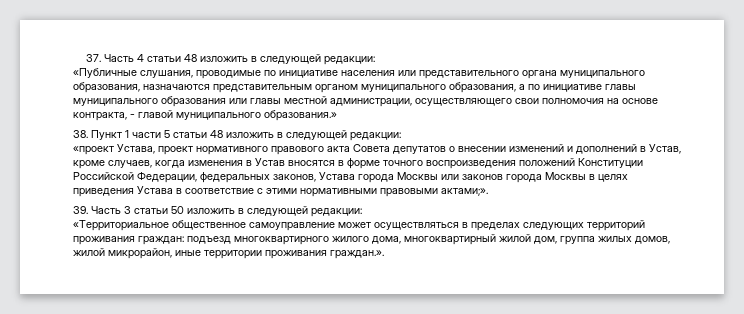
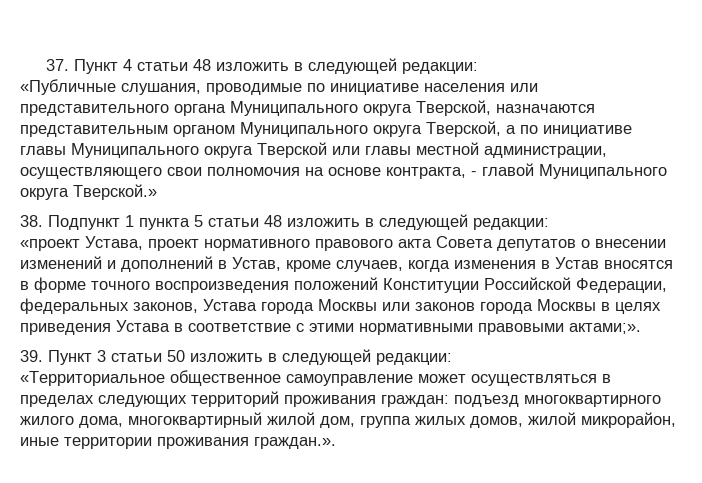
- 37. Часть 4 статьи 48 изложить в следующей редакции:
+ 37. Пункт 4 статьи 48 изложить в следующей редакции:
- «Публичные слушания, проводимые по инициативе населения или представительного органа муниципального образования, назначаются представительным органом муниципального образования, а по инициативе главы муниципального образования или главы местной администрации, осуществляющего свои полномочия на основе контракта, - главой муниципального образования.»
- 38. Пункт 1 части 5 статьи 48 изложить в следующей редакции:
+ «Публичные слушания, проводимые по инициативе населения или представительного органа Муниципального округа Тверской, назначаются представительным органом Муниципального округа Тверской, а по инициативе главы Муниципального округа Тверской или главы местной администрации, осуществляющего свои полномочия на основе контракта, - главой Муниципального округа Тверской.»
+ 38. Подпункт 1 пункта 5 статьи 48 изложить в следующей редакции:
- 39. Часть 3 статьи 50 изложить в следующей редакции:
+ 39. Пункт 3 статьи 50 изложить в следующей редакции:

